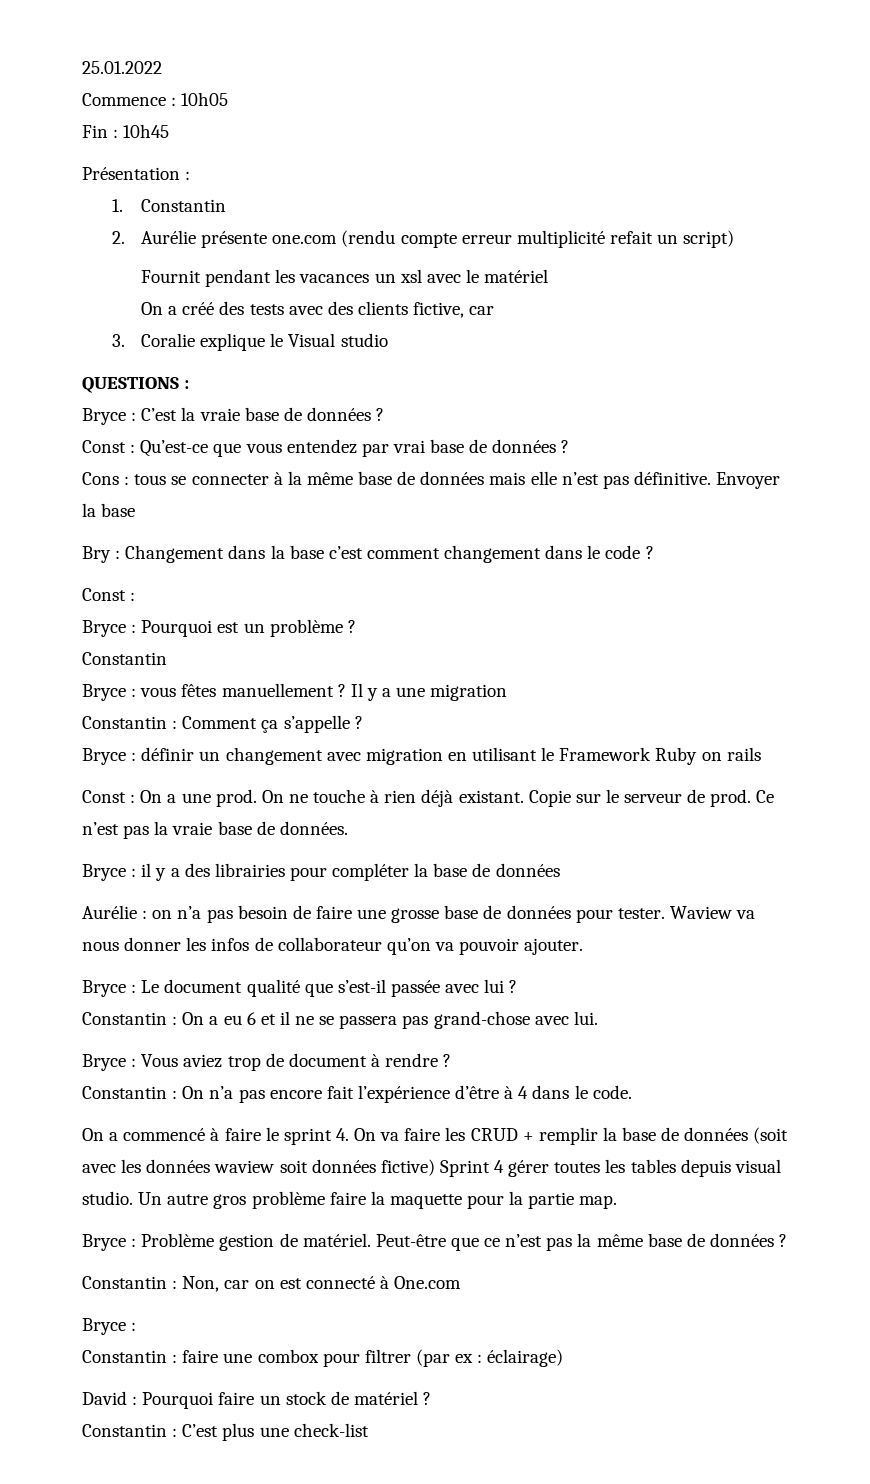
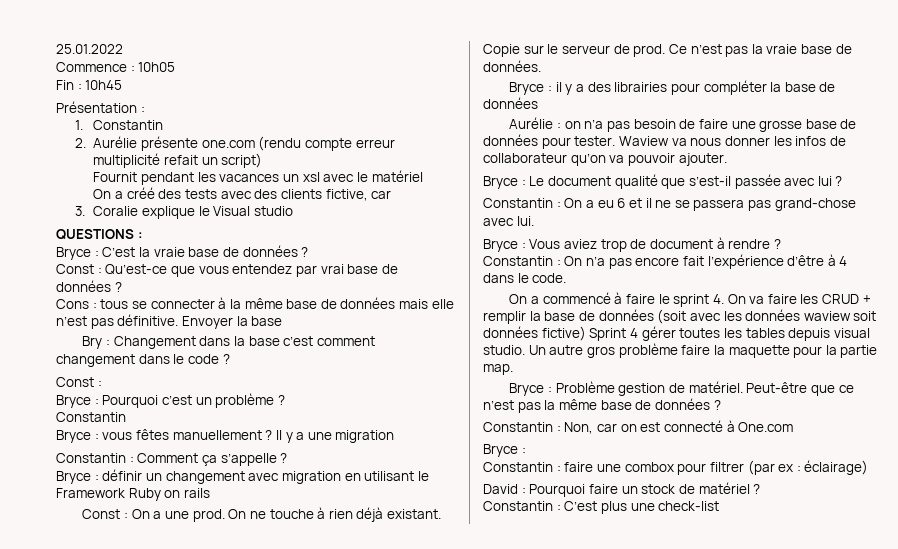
- Bryce : Pourquoi est un problème ?
+ Bryce : Pourquoi c’est un problème ?

